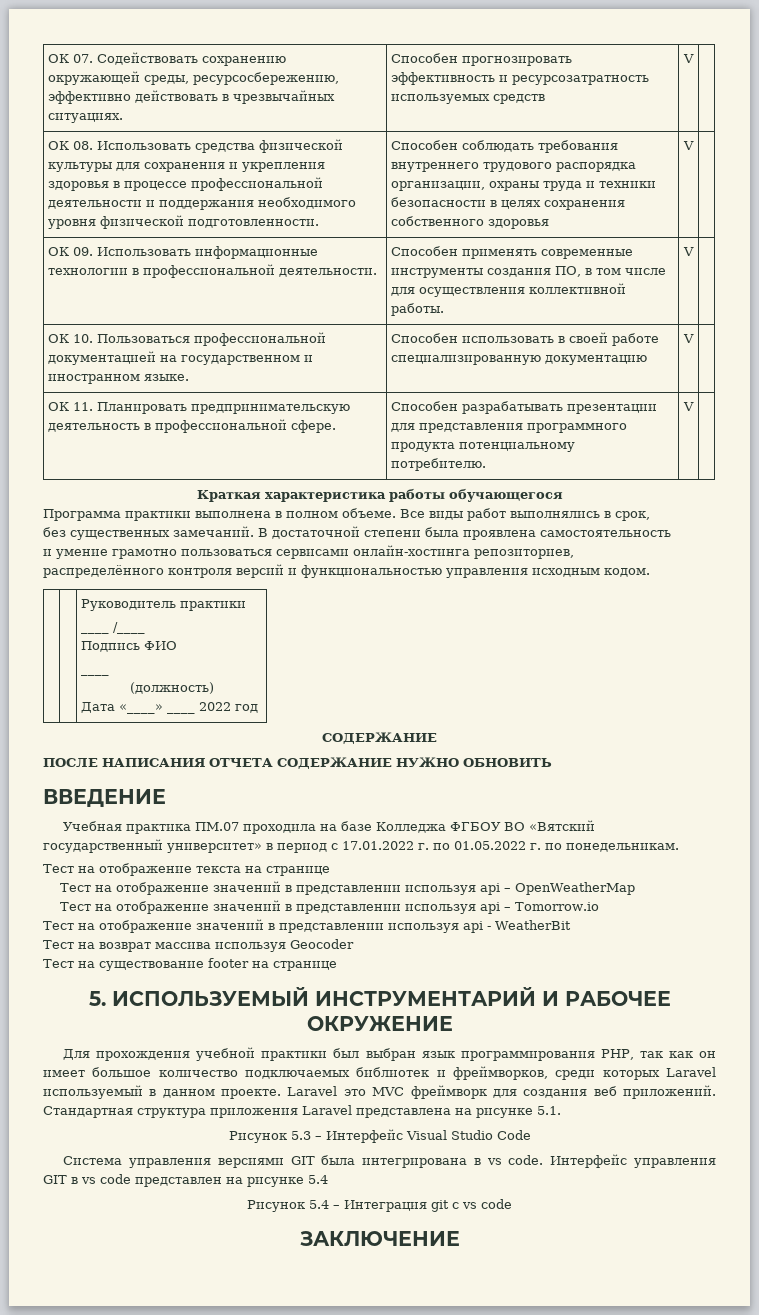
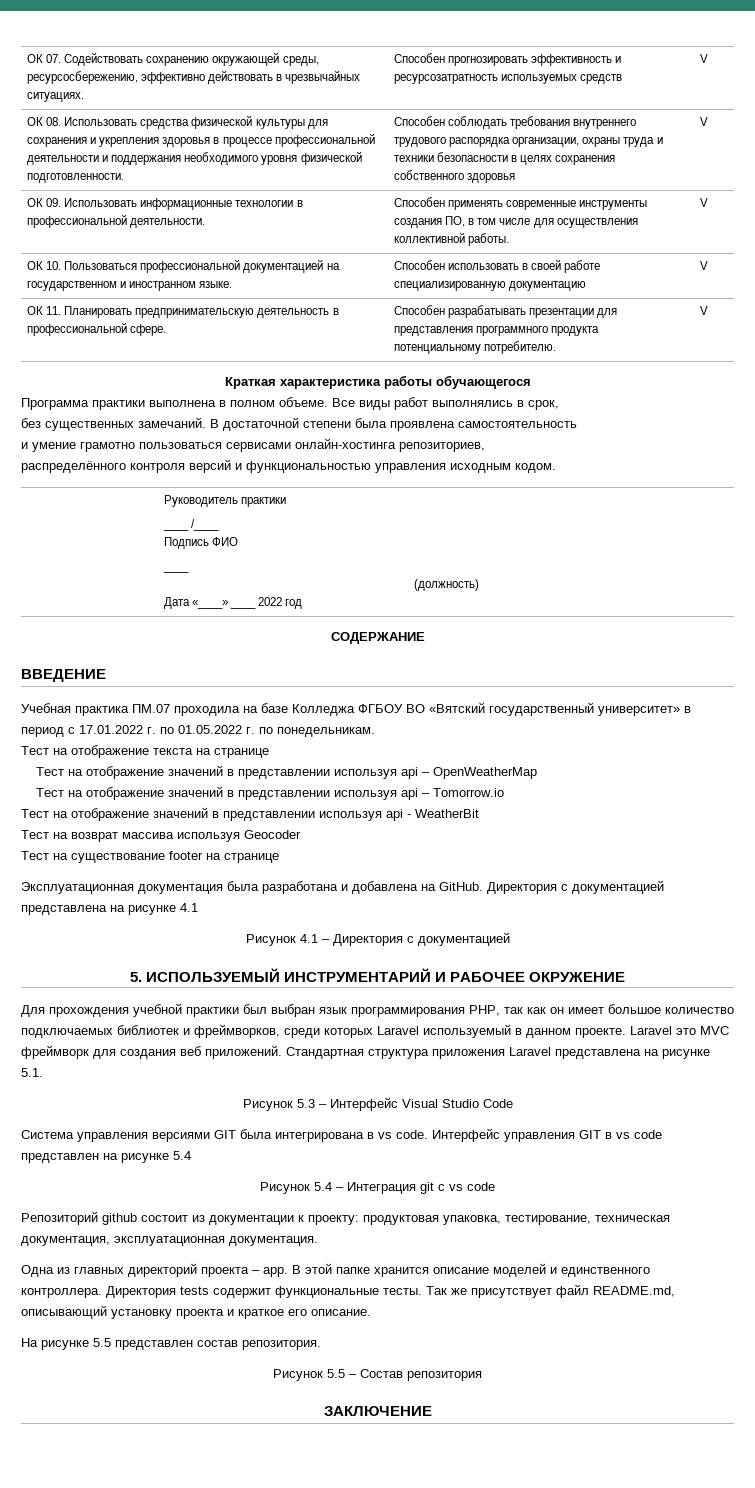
- ПОСЛЕ НАПИСАНИЯ ОТЧЕТА СОДЕРЖАНИЕ НУЖНО ОБНОВИТЬ
+ Эксплуатационная документация была разработана и добавлена на GitHub. Директория с документацией представлена на рисунке 4.1
+ Рисунок 4.1 – Директория с документацией
+ Репозиторий github состоит из документации к проекту: продуктовая упаковка, тестирование, техническая документация, эксплуатационная документация.
+ Одна из главных директорий проекта – app. В этой папке хранится описание моделей и единственного контроллера. Директория tests содержит функциональные тесты. Так же присутствует файл README.md, описывающий установку проекта и краткое его описание.
+ На рисунке 5.5 представлен состав репозитория.
+ Рисунок 5.5 – Состав репозитория

